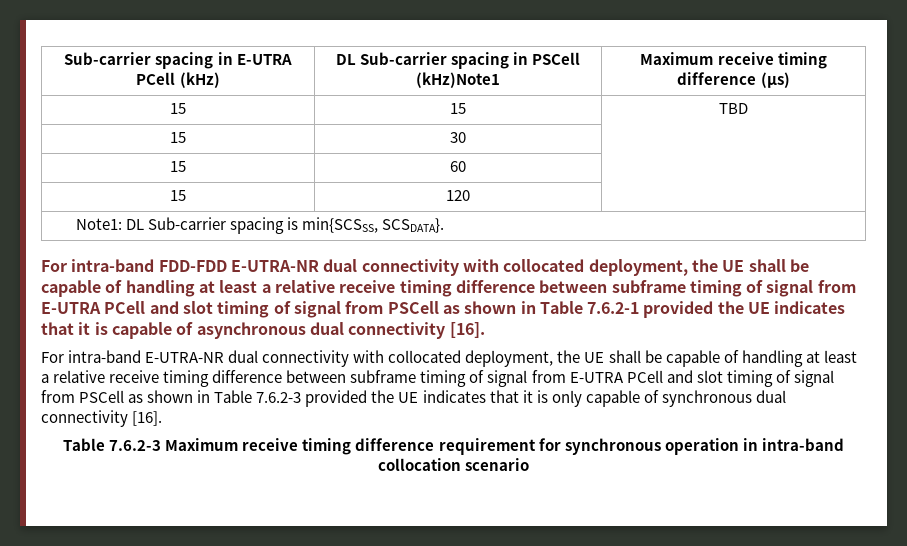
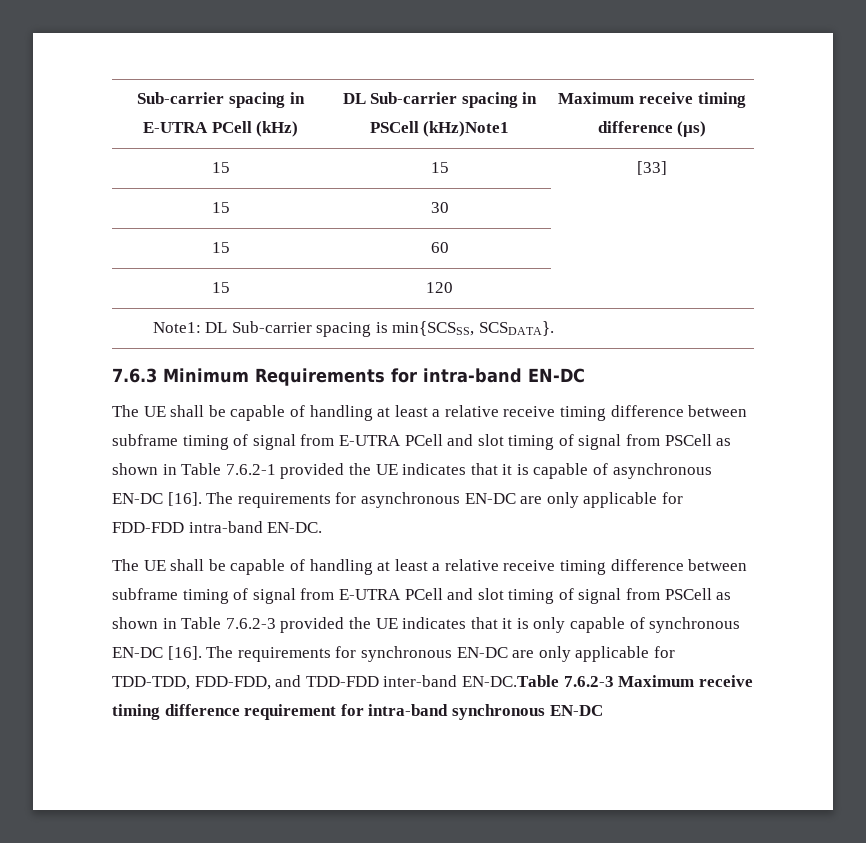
- 15 | 15 | TBD
+ 15 | 15 | [33]
- For intra-band FDD-FDD E-UTRA-NR dual connectivity with collocated deployment, the UE shall be capable of handling at least a relative receive timing difference between subframe timing of signal from E-UTRA PCell and slot timing of signal from PSCell as shown in Table 7.6.2-1 provided the UE indicates that it is capable of asynchronous dual connectivity [16].
- For intra-band E-UTRA-NR dual connectivity with collocated deployment, the UE shall be capable of handling at least a relative receive timing difference between subframe timing of signal from E-UTRA PCell and slot timing of signal from PSCell as shown in Table 7.6.2-3 provided the UE indicates that it is only capable of synchronous dual connectivity [16].
- Table 7.6.2-3 Maximum receive timing difference requirement for synchronous operation in intra-band collocation scenario
+ 7.6.3 Minimum Requirements for intra-band EN-DC
+ The UE shall be capable of handling at least a relative receive timing difference between subframe timing of signal from E-UTRA PCell and slot timing of signal from PSCell as shown in Table 7.6.2-1 provided the UE indicates that it is capable of asynchronous EN-DC [16]. The requirements for asynchronous EN-DC are only applicable for FDD-FDD intra-band EN-DC.
+ The UE shall be capable of handling at least a relative receive timing difference between subframe timing of signal from E-UTRA PCell and slot timing of signal from PSCell as shown in Table 7.6.2-3 provided the UE indicates that it is only capable of synchronous EN-DC [16]. The requirements for synchronous EN-DC are only applicable for TDD-TDD, FDD-FDD, and TDD-FDD inter-band EN-DC.Table 7.6.2-3 Maximum receive timing difference requirement for intra-band synchronous EN-DC

